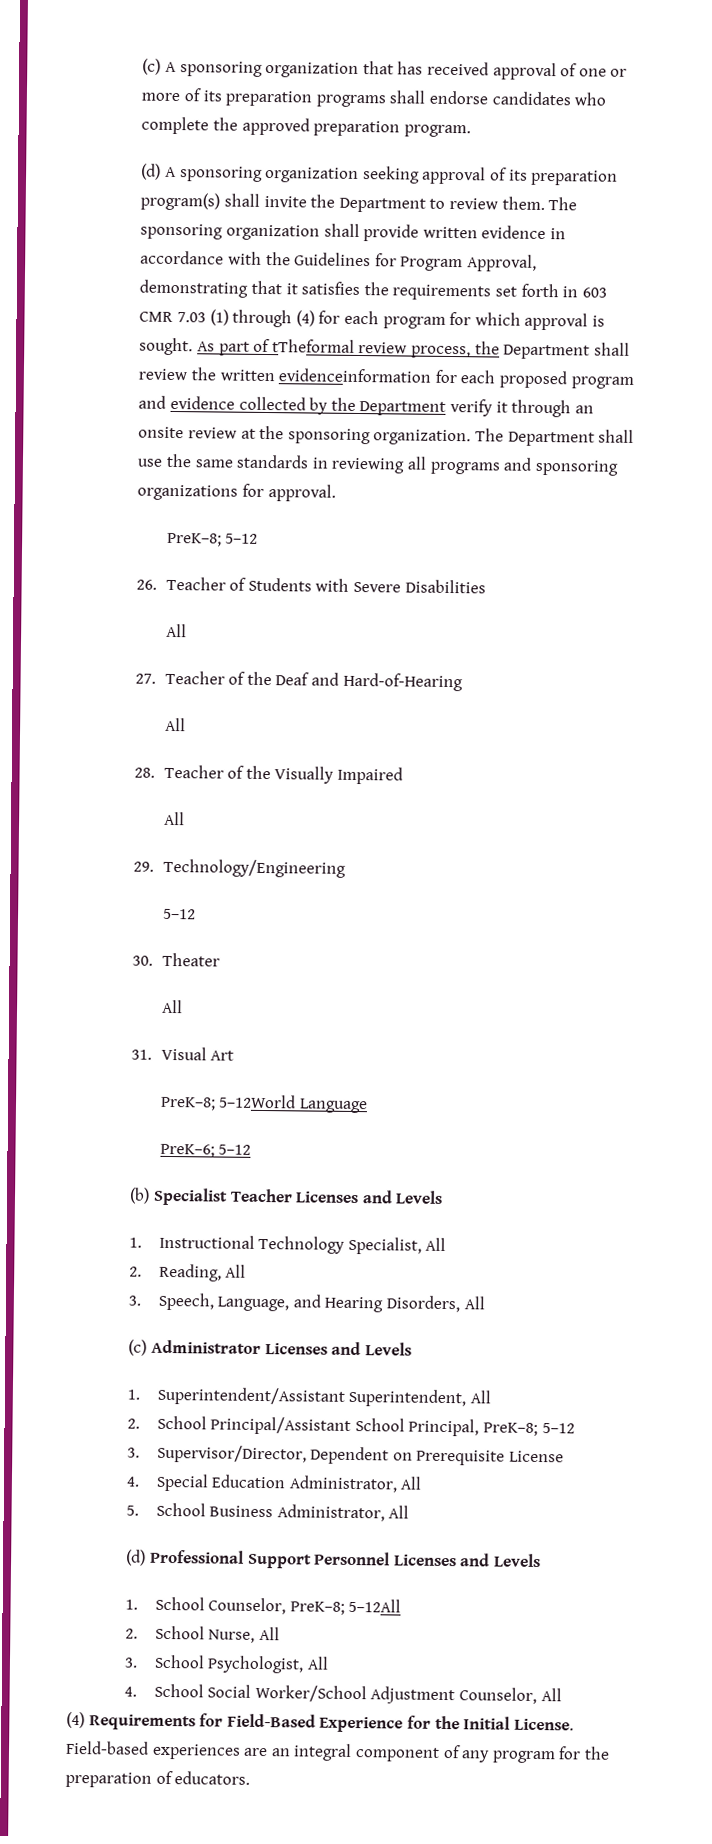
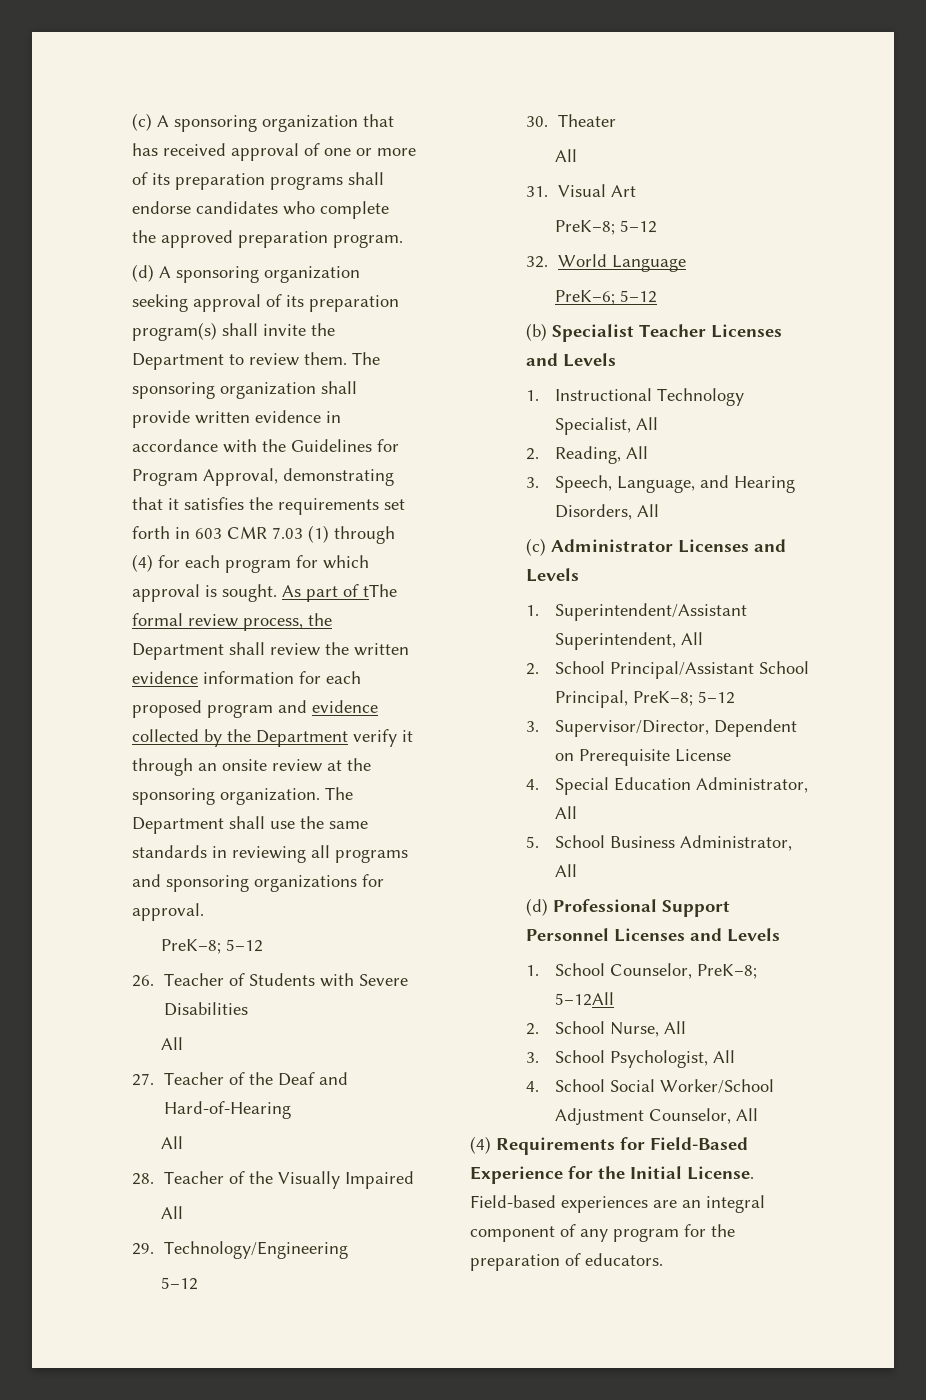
- As part of tTheformal review process, the Department shall review the written evidenceinformation for each proposed program and evidence collected by the Department verify it through an onsite review at the sponsoring organization.
+ As part of tThe formal review process, the Department shall review the written evidence information for each proposed program and evidence collected by the Department verify it through an onsite review at the sponsoring organization.
  31. Visual Art
- PreK–8; 5–12World Language
+ PreK–8; 5–12
+ 32. World Language

